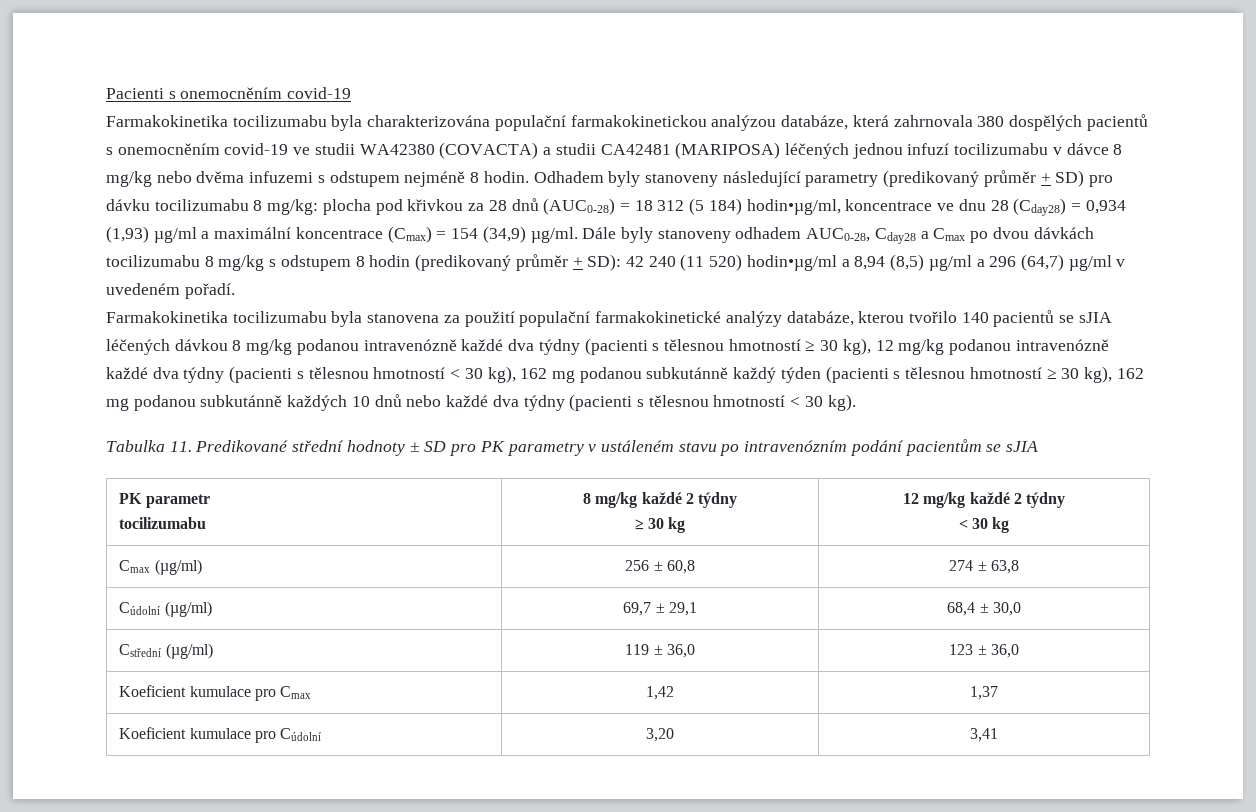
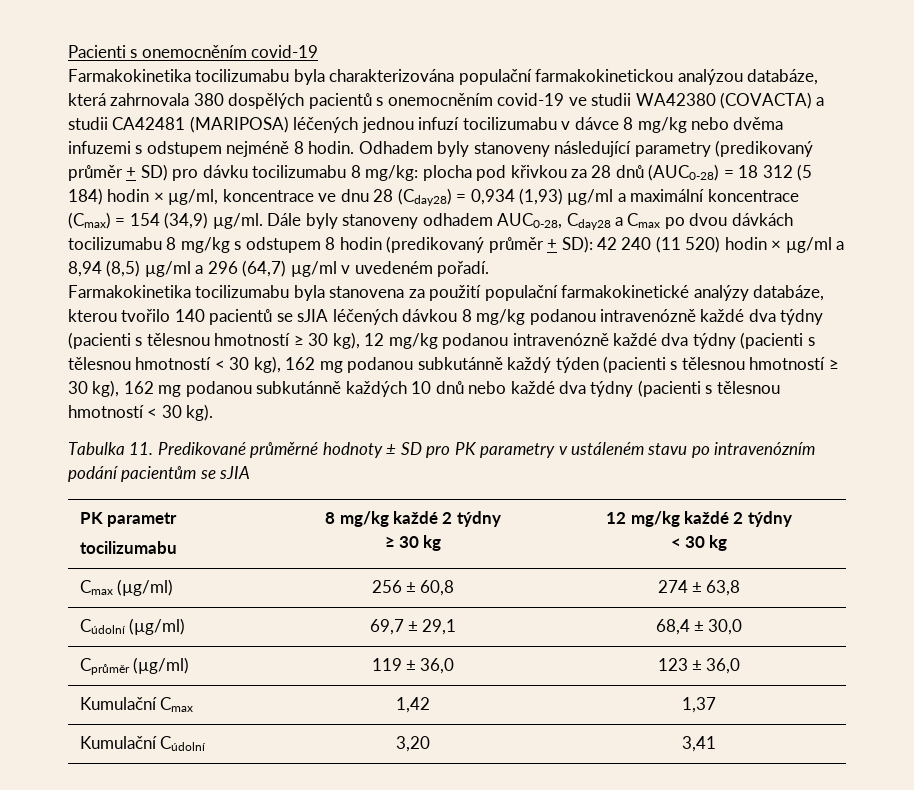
- Odhadem byly stanoveny následující parametry (predikovaný průměr + SD) pro dávku tocilizumabu 8 mg/kg: plocha pod křivkou za 28 dnů (AUC0-28) = 18 312 (5 184) hodin•µg/ml, koncentrace ve dnu 28 (Cday28) = 0,934 (1,93) µg/ml a maximální koncentrace (Cmax) = 154 (34,9) µg/ml.
+ Odhadem byly stanoveny následující parametry (predikovaný průměr + SD) pro dávku tocilizumabu 8 mg/kg: plocha pod křivkou za 28 dnů (AUC0-28) = 18 312 (5 184) hodin × µg/ml, koncentrace ve dnu 28 (Cday28) = 0,934 (1,93) µg/ml a maximální koncentrace (Cmax) = 154 (34,9) µg/ml.
- Dále byly stanoveny odhadem AUC0-28, Cday28 a Cmax po dvou dávkách tocilizumabu 8 mg/kg s odstupem 8 hodin (predikovaný průměr + SD): 42 240 (11 520) hodin•µg/ml a 8,94 (8,5) µg/ml a 296 (64,7) µg/ml v uvedeném pořadí.
+ Dále byly stanoveny odhadem AUC0-28, Cday28 a Cmax po dvou dávkách tocilizumabu 8 mg/kg s odstupem 8 hodin (predikovaný průměr + SD): 42 240 (11 520) hodin × µg/ml a 8,94 (8,5) µg/ml a 296 (64,7) µg/ml v uvedeném pořadí.
- Tabulka 11. Predikované střední hodnoty ± SD pro PK parametry v ustáleném stavu po intravenózním podání pacientům se sJIA
+ Tabulka 11. Predikované průměrné hodnoty ± SD pro PK parametry v ustáleném stavu po intravenózním podání pacientům se sJIA
- Cstřední (µg/ml) | 119 ± 36,0 | 123 ± 36,0
+ Cprůměr (µg/ml) | 119 ± 36,0 | 123 ± 36,0
- Koeficient kumulace pro Cmax | 1,42 | 1,37
+ Kumulační Cmax | 1,42 | 1,37
- Koeficient kumulace pro Cúdolní | 3,20 | 3,41
+ Kumulační Cúdolní | 3,20 | 3,41

